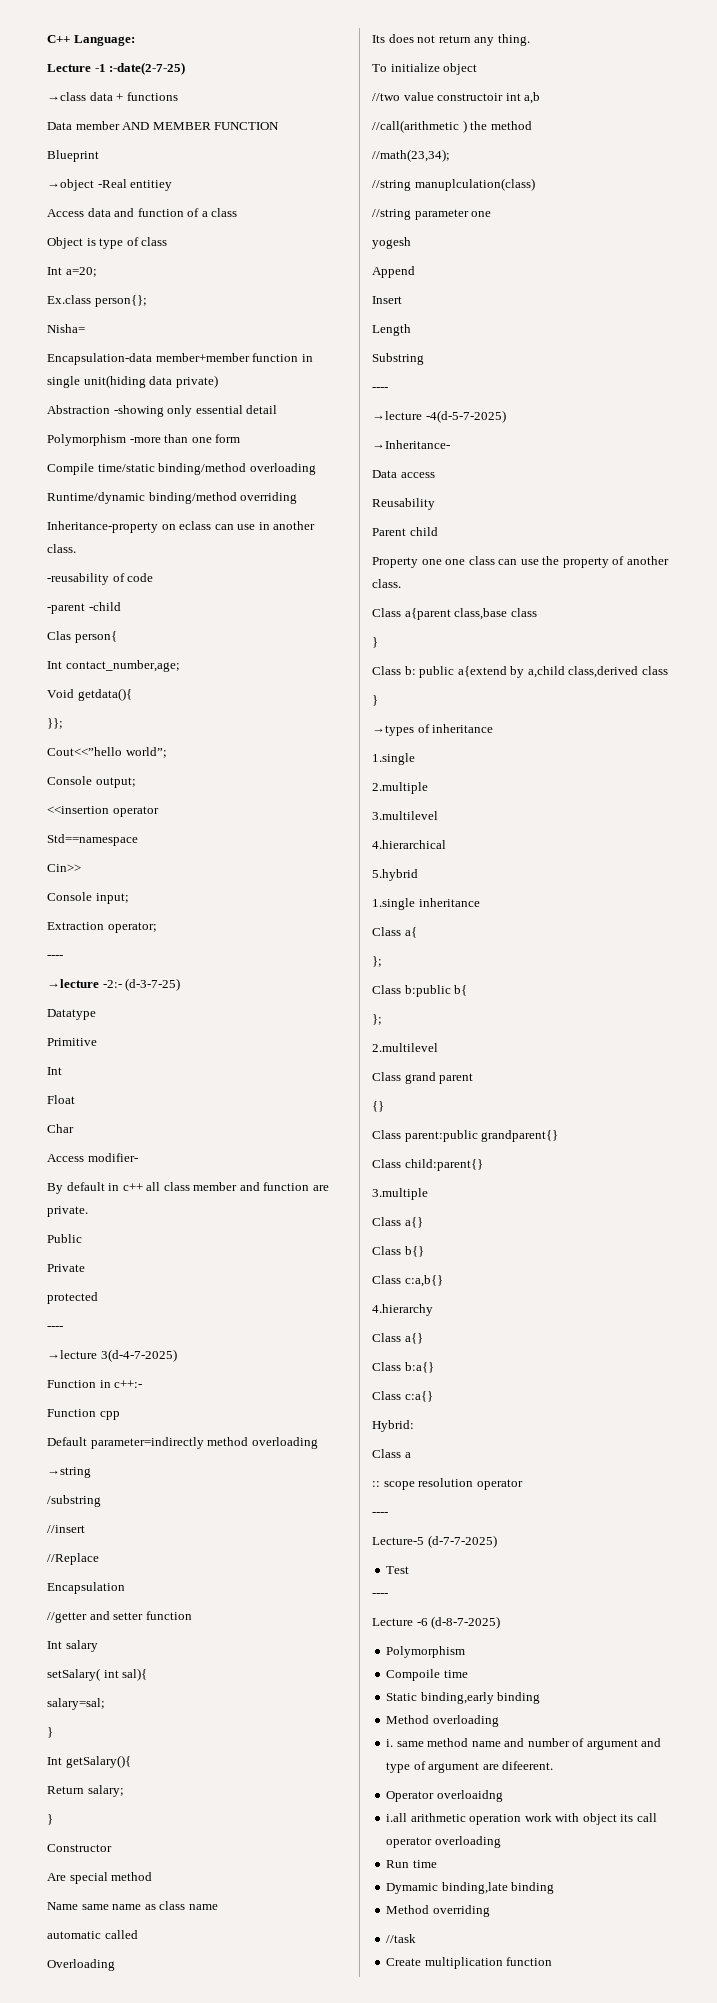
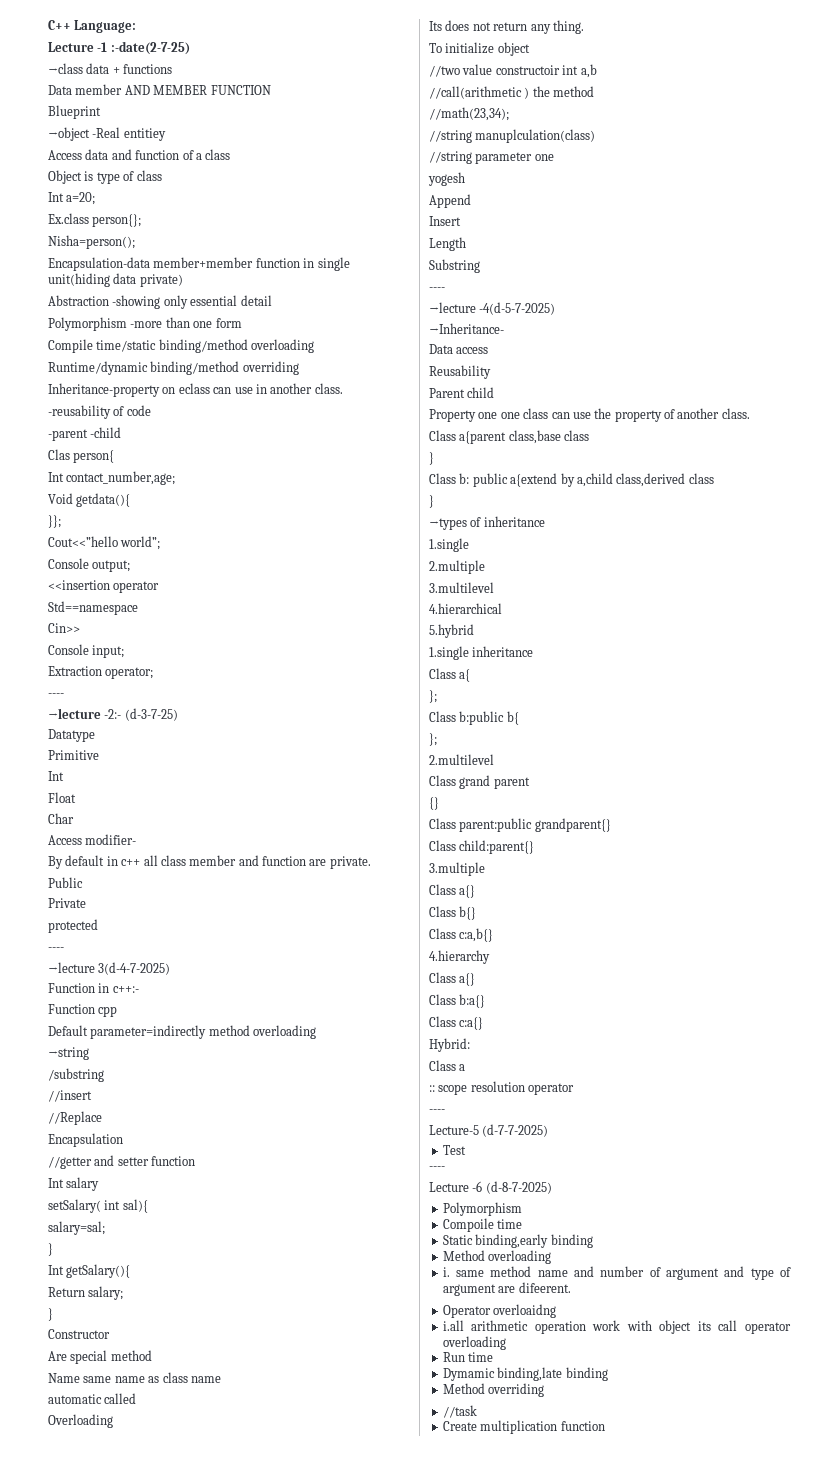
- Nisha=
+ Nisha=person();

